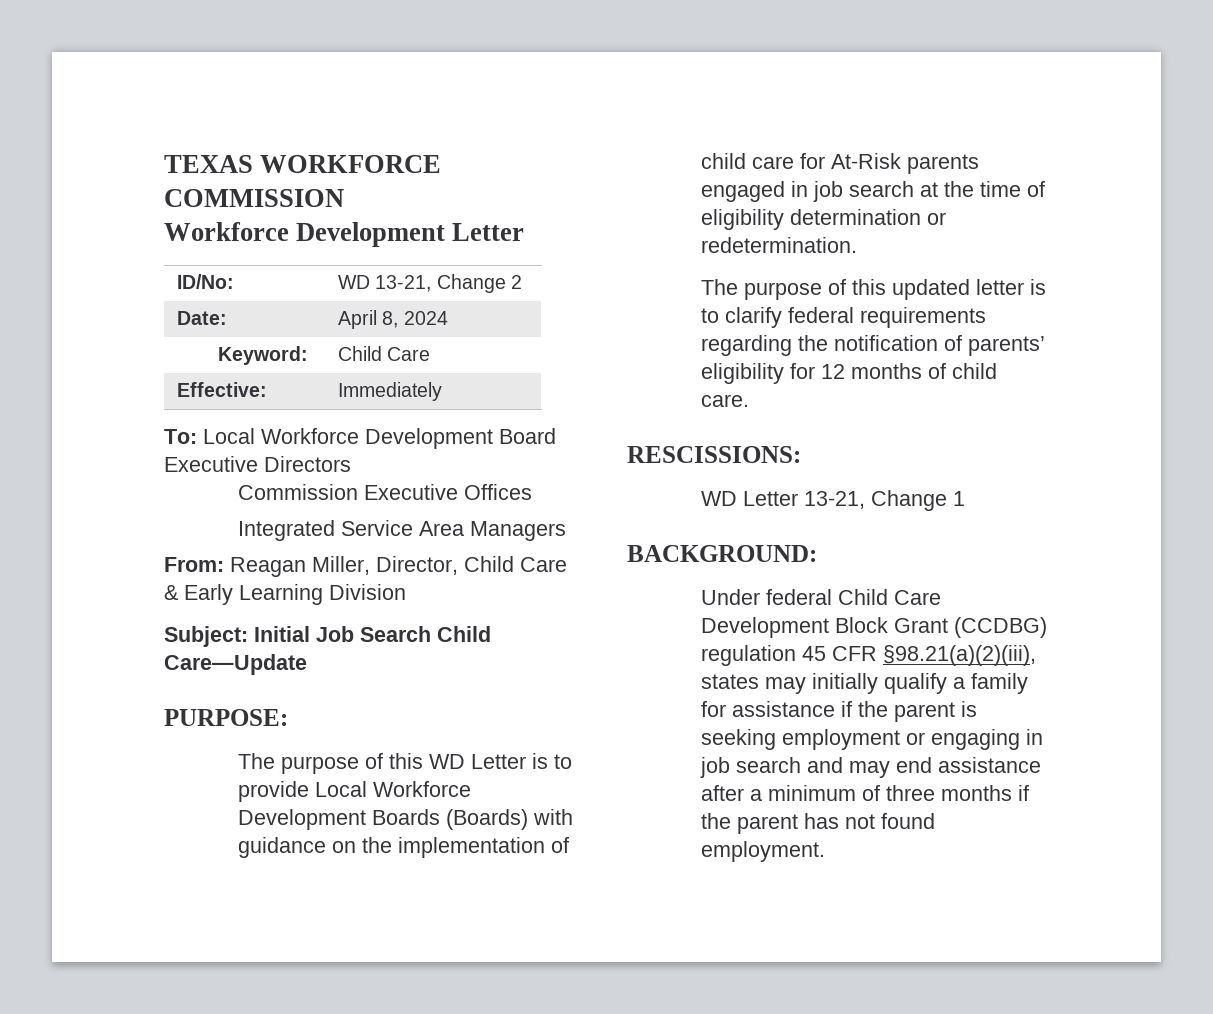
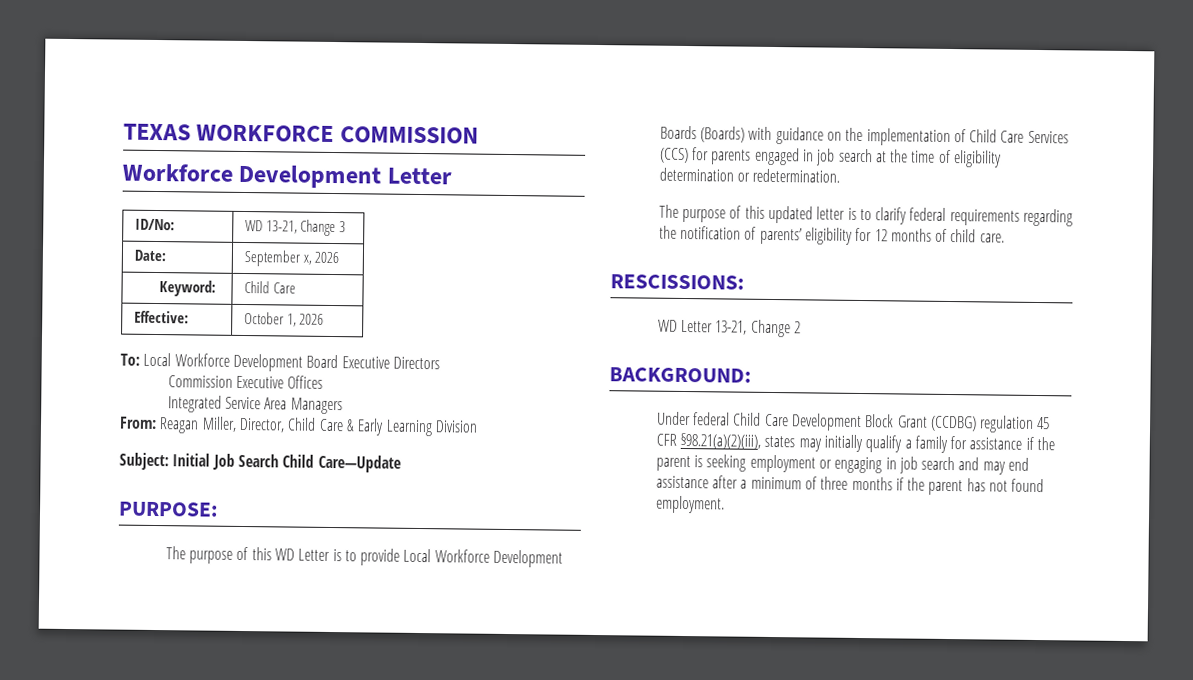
- ID/No: | WD 13-21, Change 2
+ ID/No: | WD 13-21, Change 3
- Date: | April 8, 2024
+ Date: | September x, 2026
- Effective: | Immediately
+ Effective: | October 1, 2026
- The purpose of this WD Letter is to provide Local Workforce Development Boards (Boards) with guidance on the implementation of child care for At-Risk parents engaged in job search at the time of eligibility determination or redetermination.
+ The purpose of this WD Letter is to provide Local Workforce Development Boards (Boards) with guidance on the implementation of Child Care Services (CCS) for parents engaged in job search at the time of eligibility determination or redetermination.
- WD Letter 13-21, Change 1
+ WD Letter 13-21, Change 2

